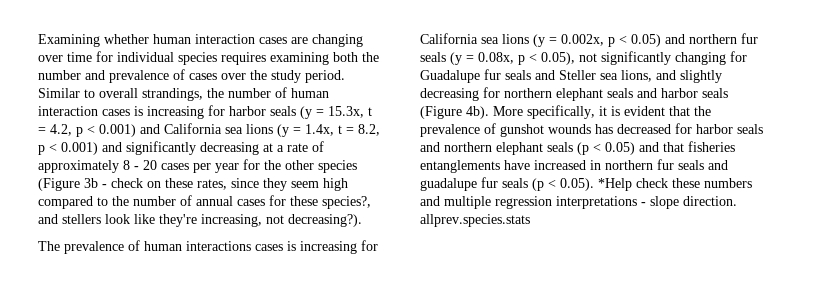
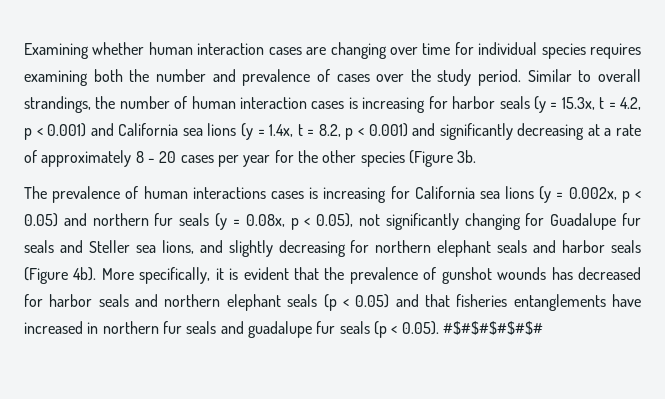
- Similar to overall strandings, the number of human interaction cases is increasing for harbor seals (y = 15.3x, t = 4.2, p < 0.001) and California sea lions (y = 1.4x, t = 8.2, p < 0.001) and significantly decreasing at a rate of approximately 8 - 20 cases per year for the other species (Figure 3b - check on these rates, since they seem high compared to the number of annual cases for these species?, and stellers look like they're increasing, not decreasing?).
+ Similar to overall strandings, the number of human interaction cases is increasing for harbor seals (y = 15.3x, t = 4.2, p < 0.001) and California sea lions (y = 1.4x, t = 8.2, p < 0.001) and significantly decreasing at a rate of approximately 8 - 20 cases per year for the other species (Figure 3b.
- More specifically, it is evident that the prevalence of gunshot wounds has decreased for harbor seals and northern elephant seals (p < 0.05) and that fisheries entanglements have increased in northern fur seals and guadalupe fur seals (p < 0.05). *Help check these numbers and multiple regression interpretations - slope direction. allprev.species.stats
+ More specifically, it is evident that the prevalence of gunshot wounds has decreased for harbor seals and northern elephant seals (p < 0.05) and that fisheries entanglements have increased in northern fur seals and guadalupe fur seals (p < 0.05). #$#$#$#$#$#

